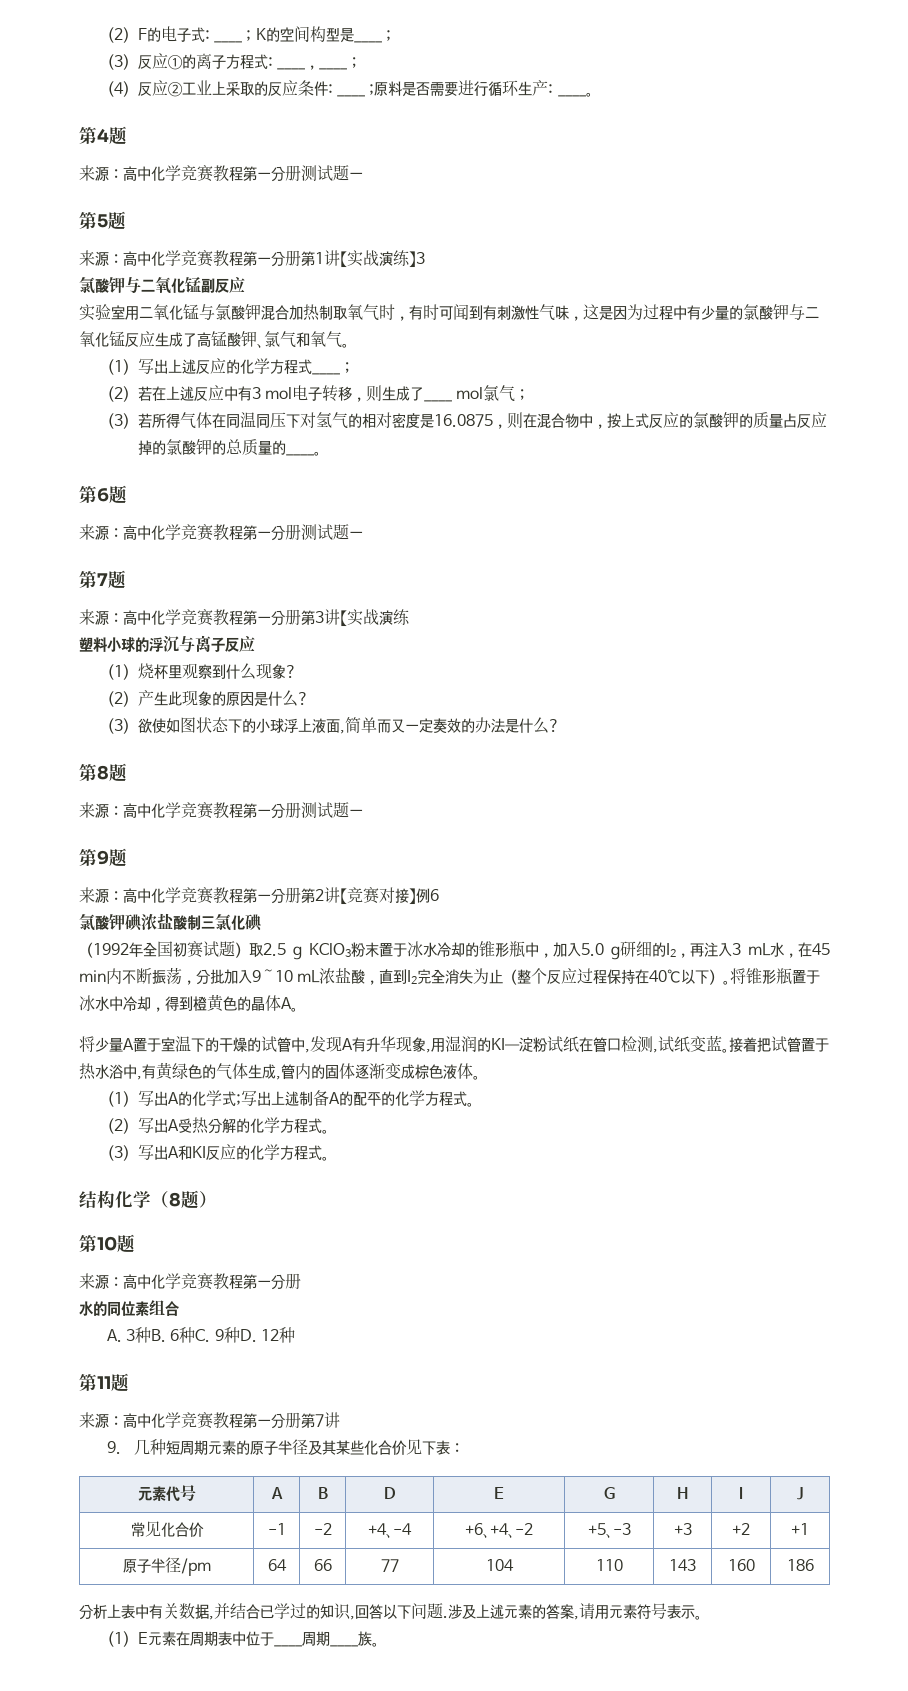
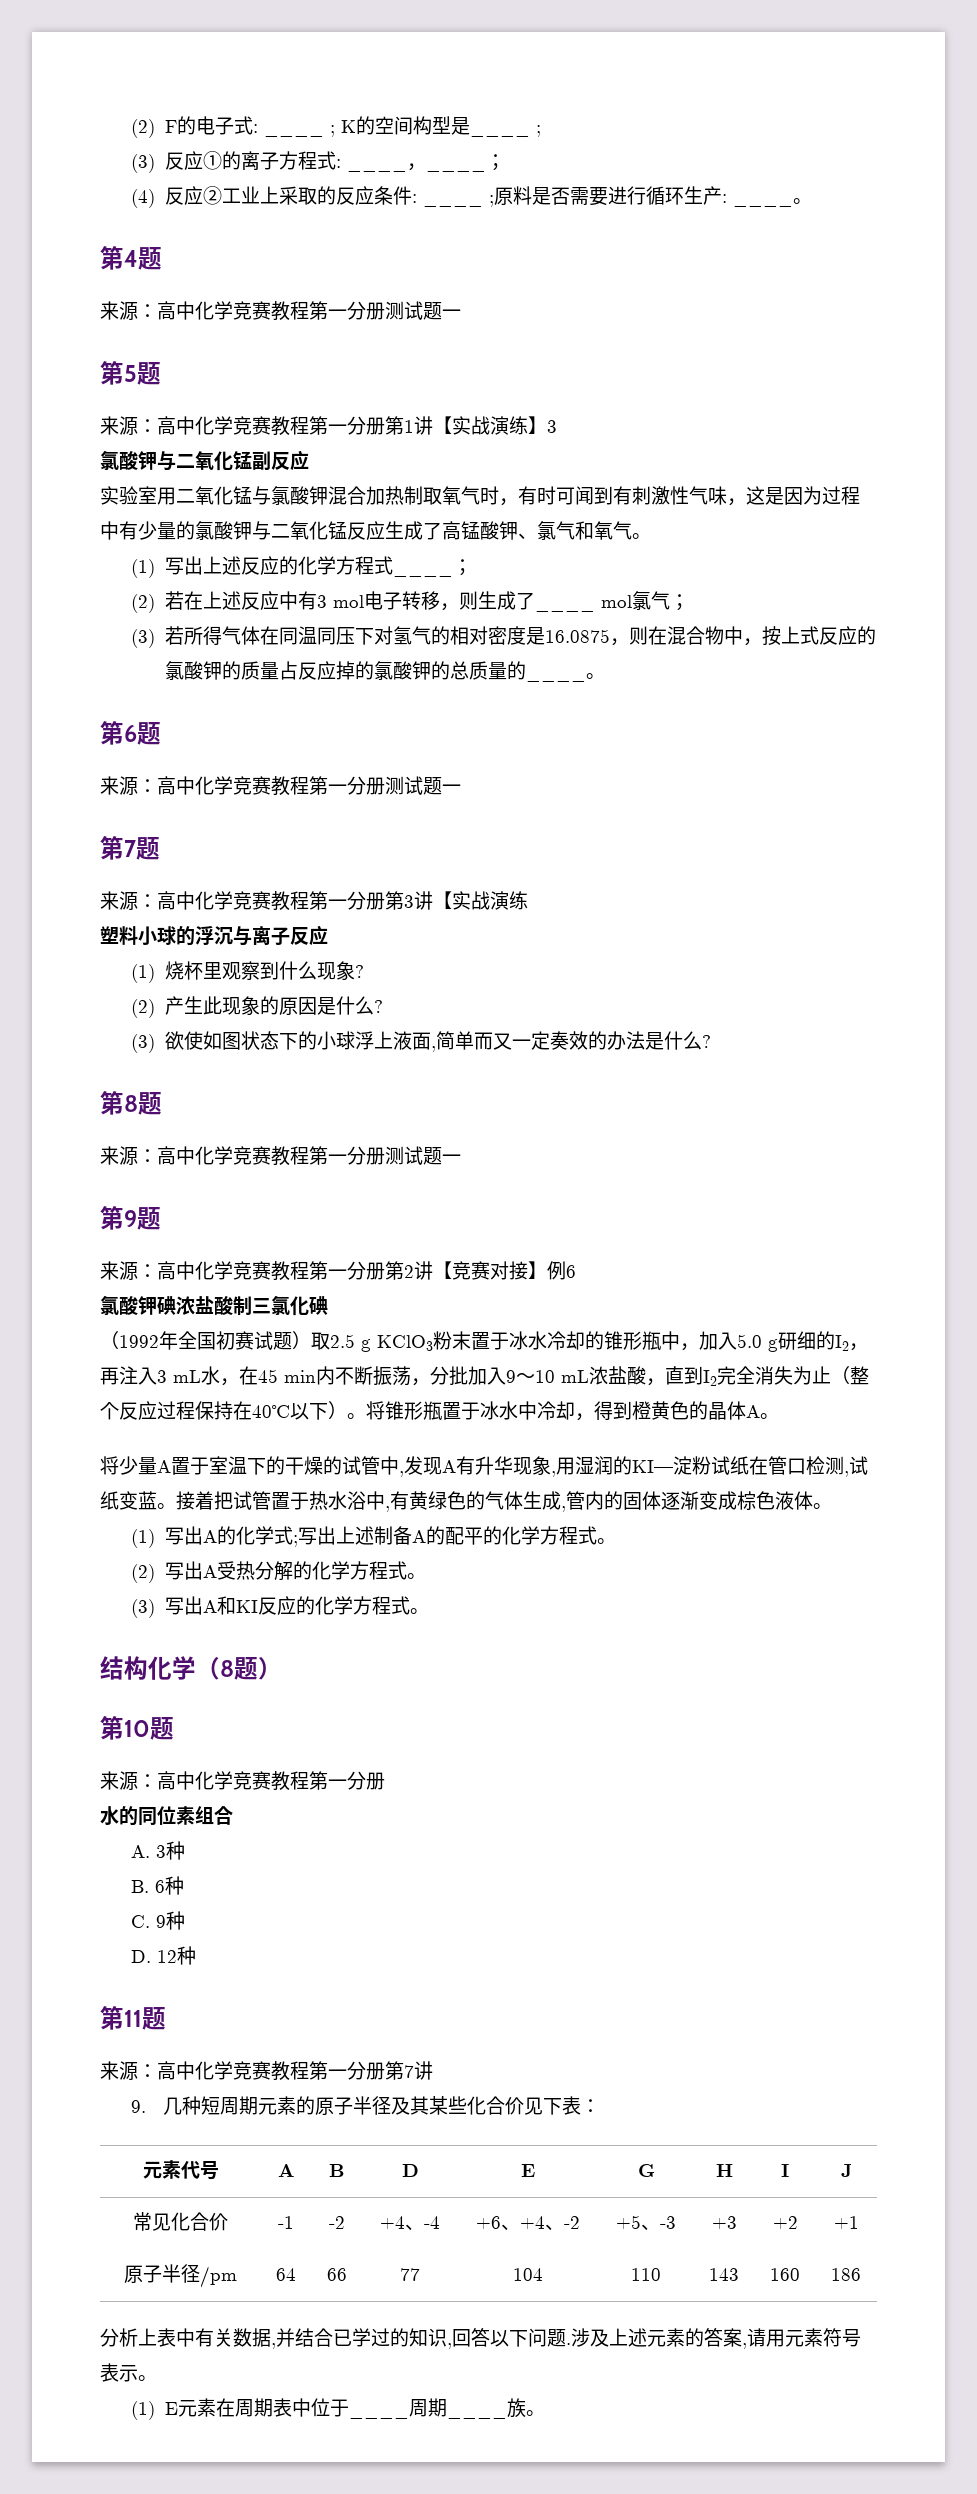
- A. 3种B. 6种C. 9种D. 12种
+ A. 3种
+ B. 6种
+ C. 9种
+ D. 12种

